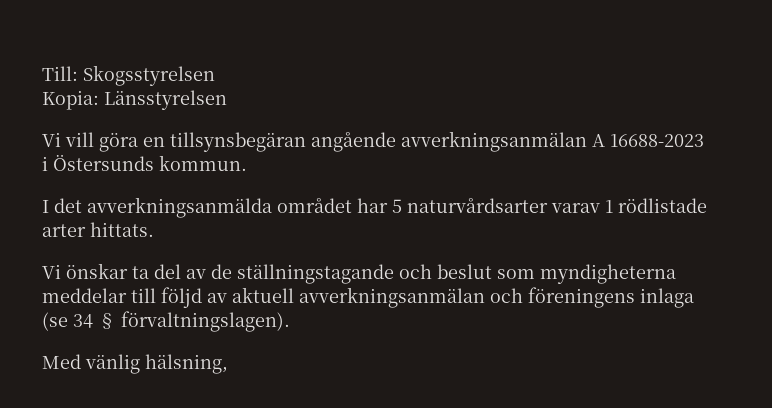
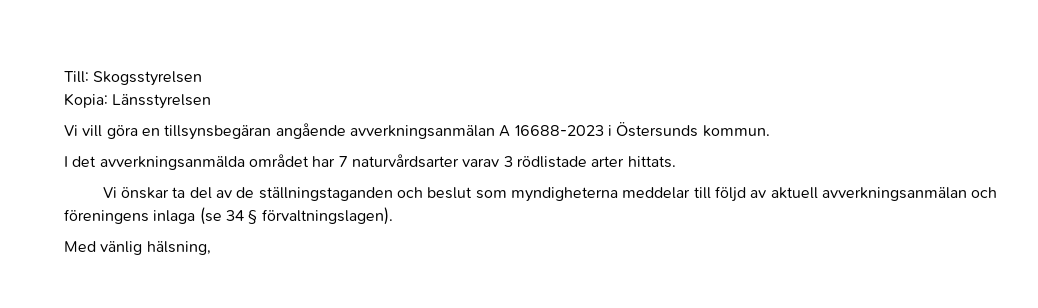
- I det avverkningsanmälda området har 5 naturvårdsarter varav 1 rödlistade arter hittats.
+ I det avverkningsanmälda området har 7 naturvårdsarter varav 3 rödlistade arter hittats.
- Vi önskar ta del av de ställningstagande och beslut som myndigheterna meddelar till följd av aktuell avverkningsanmälan och föreningens inlaga (se 34 § förvaltningslagen).
+ Vi önskar ta del av de ställningstaganden och beslut som myndigheterna meddelar till följd av aktuell avverkningsanmälan och föreningens inlaga (se 34 § förvaltningslagen).

